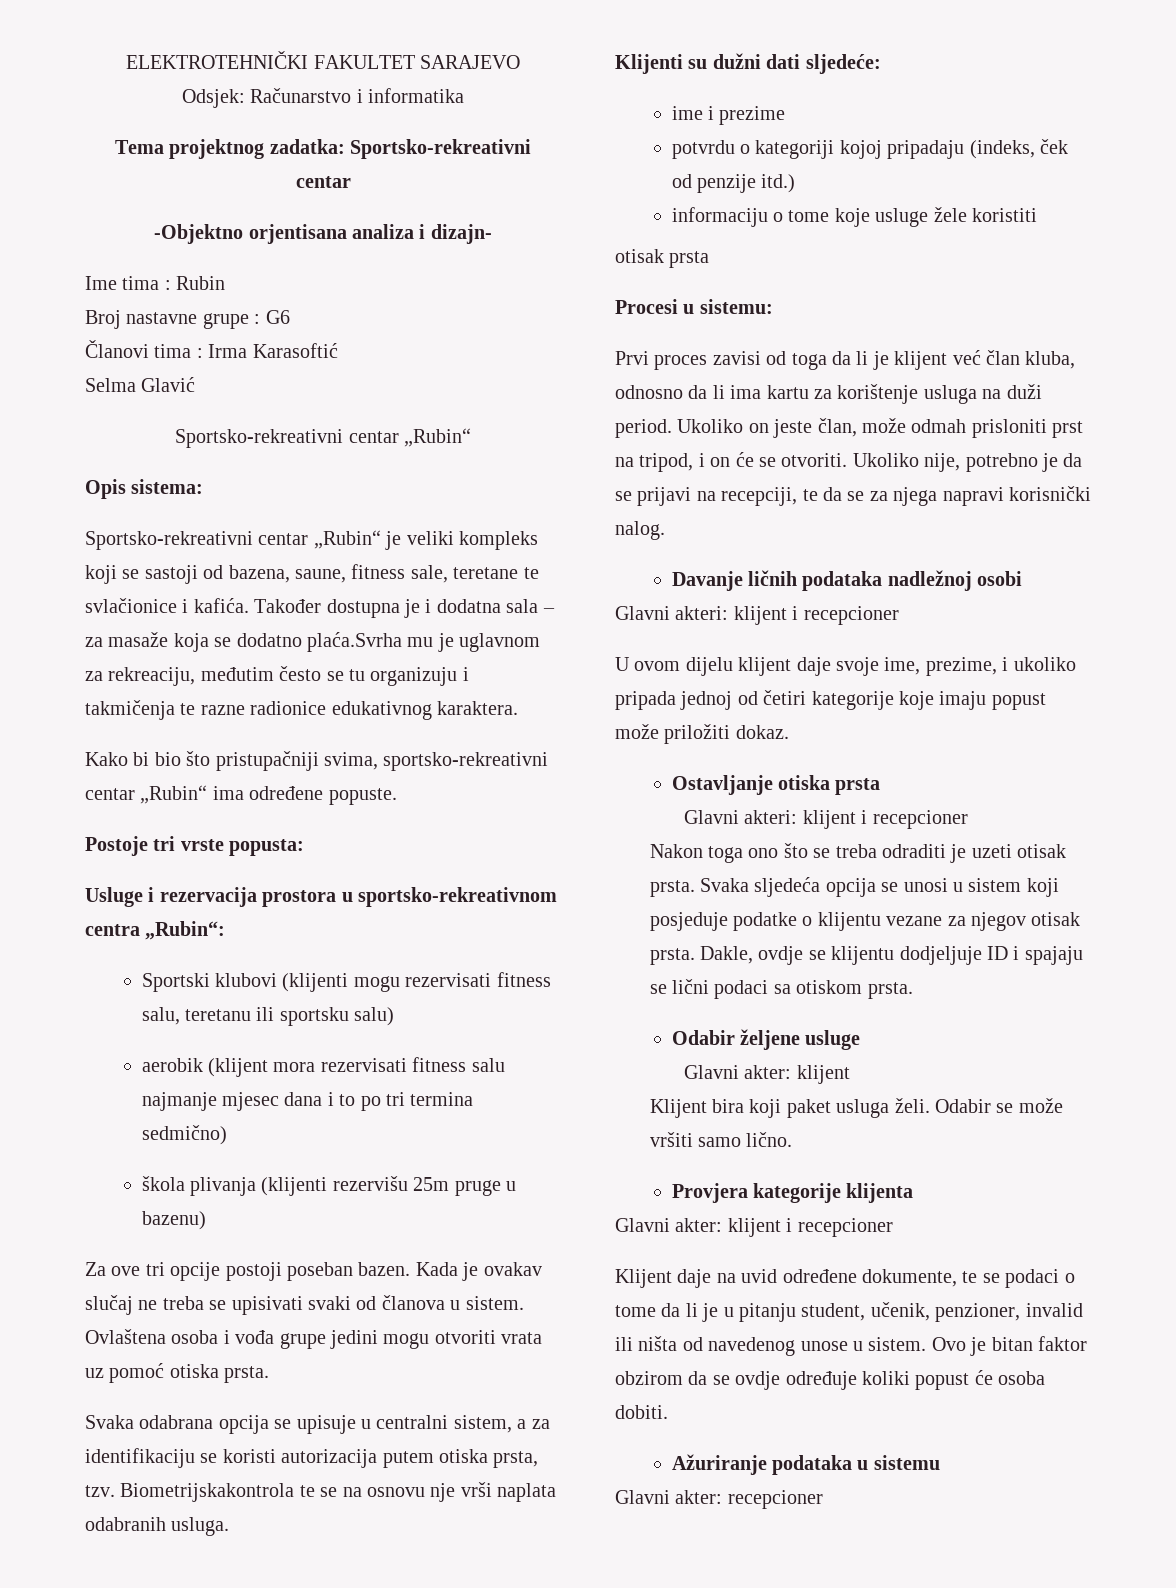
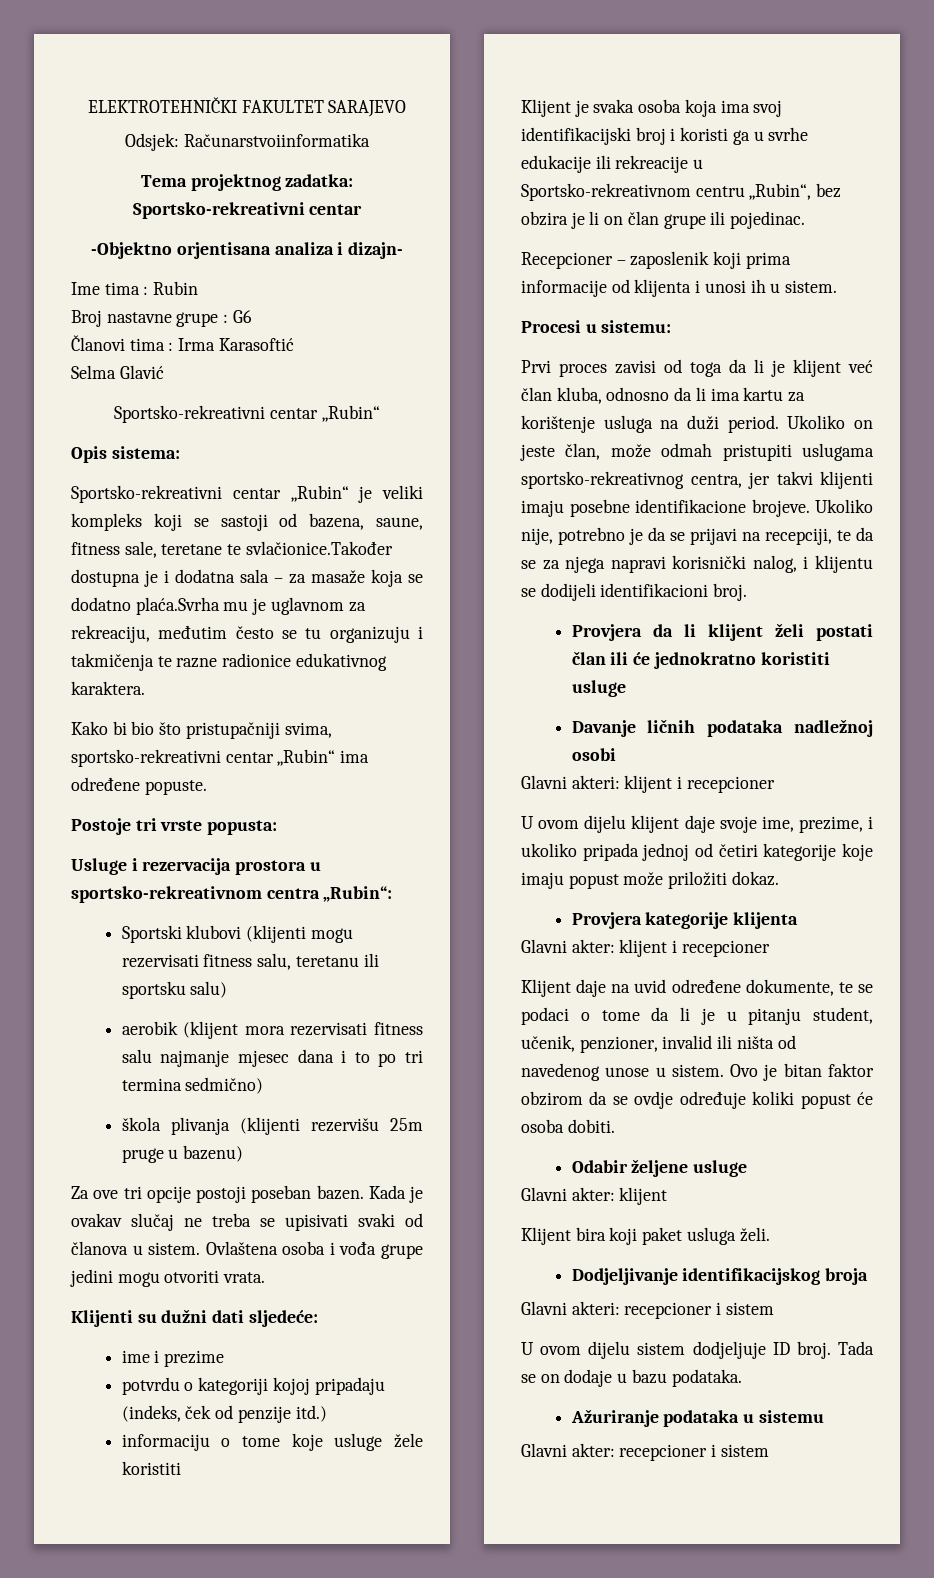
- Odsjek: Računarstvo i informatika
+ Odsjek: Računarstvoiinformatika
- Sportsko-rekreativni centar „Rubin“ je veliki kompleks koji se sastoji od bazena, saune, fitness sale, teretane te svlačionice i kafića. Također dostupna je i dodatna sala – za masaže koja se dodatno plaća.Svrha mu je uglavnom za rekreaciju, međutim često se tu organizuju i takmičenja te razne radionice edukativnog karaktera.
+ Sportsko-rekreativni centar „Rubin“ je veliki kompleks koji se sastoji od bazena, saune, fitness sale, teretane te svlačionice.Također dostupna je i dodatna sala – za masaže koja se dodatno plaća.Svrha mu je uglavnom za rekreaciju, međutim često se tu organizuju i takmičenja te razne radionice edukativnog karaktera.
- Ovlaštena osoba i vođa grupe jedini mogu otvoriti vrata uz pomoć otiska prsta.
- Svaka odabrana opcija se upisuje u centralni sistem, a za identifikaciju se koristi autorizacija putem otiska prsta, tzv. Biometrijskakontrola te se na osnovu nje vrši naplata odabranih usluga.
+ Ovlaštena osoba i vođa grupe jedini mogu otvoriti vrata.
- otisak prsta
+ Klijent je svaka osoba koja ima svoj identifikacijski broj i koristi ga u svrhe edukacije ili rekreacije u Sportsko-rekreativnom centru „Rubin“, bez obzira je li on član grupe ili pojedinac.
+ Recepcioner – zaposlenik koji prima informacije od klijenta i unosi ih u sistem.
- Ukoliko on jeste član, može odmah prisloniti prst na tripod, i on će se otvoriti.
+ Ukoliko on jeste član, može odmah pristupiti uslugama sportsko-rekreativnog centra, jer takvi klijenti imaju posebne identifikacione brojeve.
- Ukoliko nije, potrebno je da se prijavi na recepciji, te da se za njega napravi korisnički nalog.
+ Ukoliko nije, potrebno je da se prijavi na recepciji, te da se za njega napravi korisnički nalog, i klijentu se dodijeli identifikacioni broj.
+ Provjera da li klijent želi postati član ili će jednokratno koristiti usluge
- Ostavljanje otiska prsta
- Glavni akteri: klijent i recepcioner
- Nakon toga ono što se treba odraditi je uzeti otisak prsta. Svaka sljedeća opcija se unosi u sistem koji posjeduje podatke o klijentu vezane za njegov otisak prsta. Dakle, ovdje se klijentu dodjeljuje ID i spajaju se lični podaci sa otiskom prsta.
- Odabir željene usluge
- Glavni akter: klijent
- Klijent bira koji paket usluga želi. Odabir se može vršiti samo lično.
+ Odabir željene usluge
+ Glavni akter: klijent
+ Klijent bira koji paket usluga želi.
+ Dodjeljivanje identifikacijskog broja
+ Glavni akteri: recepcioner i sistem
+ U ovom dijelu sistem dodjeljuje ID broj. Tada se on dodaje u bazu podataka.
- Glavni akter: recepcioner
+ Glavni akter: recepcioner i sistem

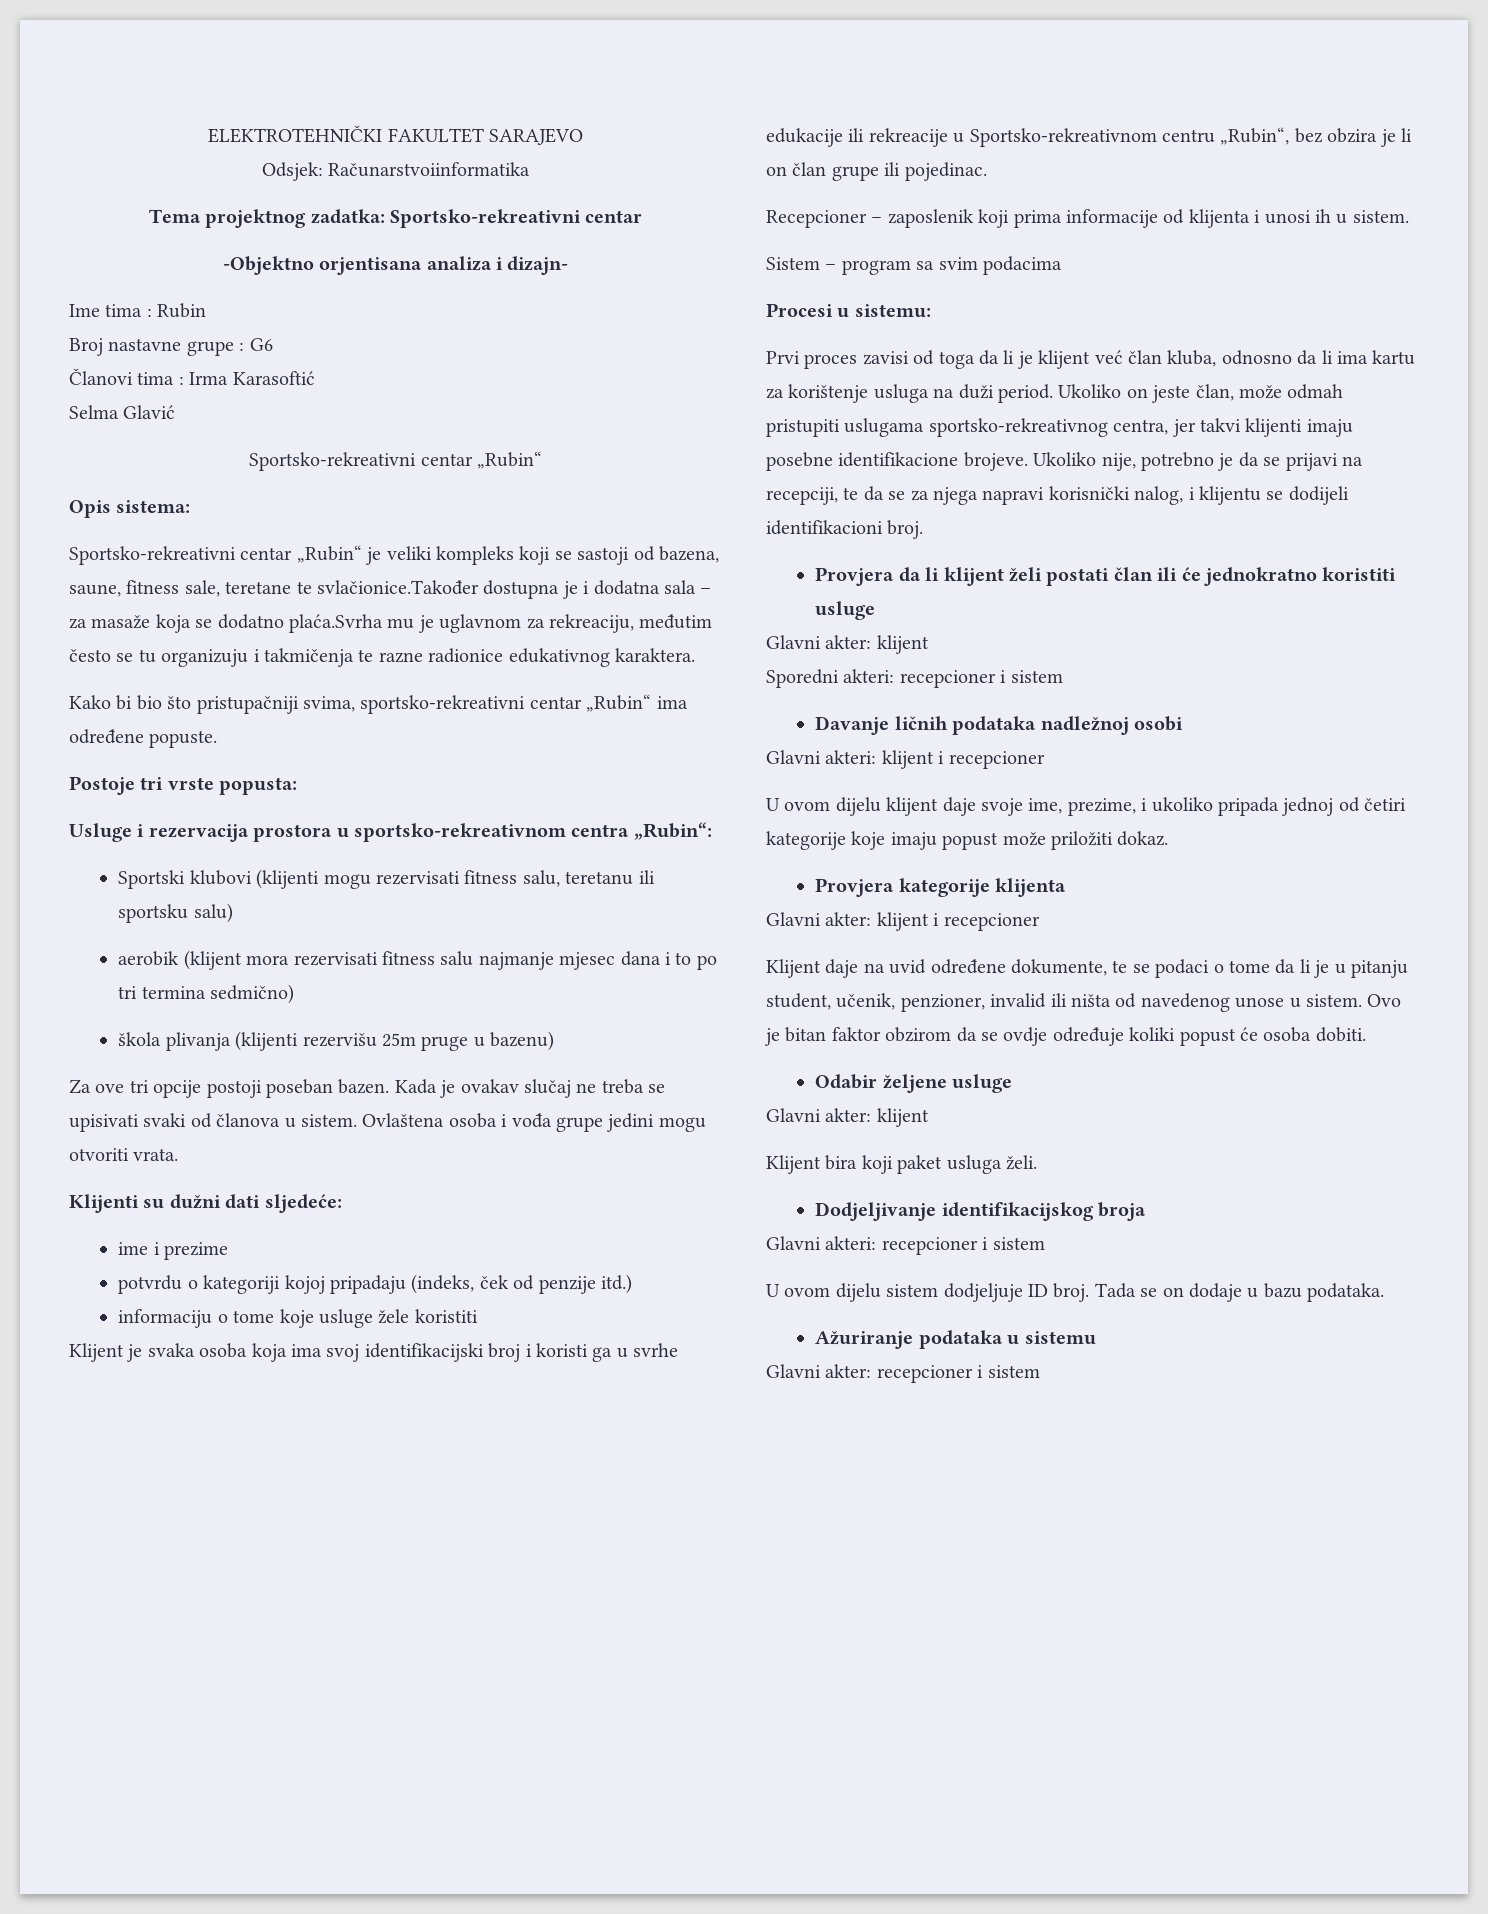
+ Sistem – program sa svim podacima
  Provjera da li klijent želi postati član ili će jednokratno koristiti usluge
+ Glavni akter: klijent
+ Sporedni akteri: recepcioner i sistem

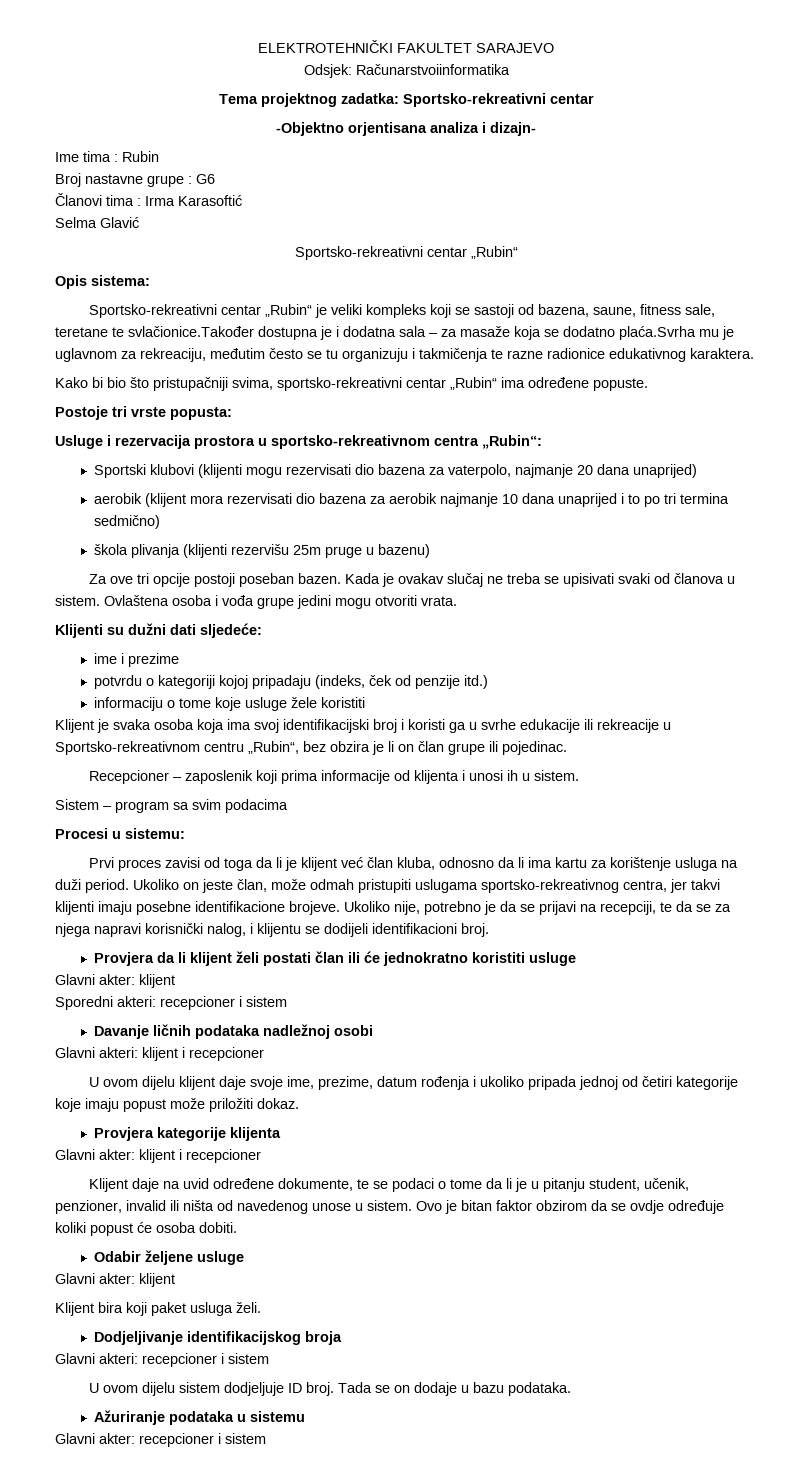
- Sportski klubovi (klijenti mogu rezervisati fitness salu, teretanu ili sportsku salu)
- aerobik (klijent mora rezervisati fitness salu najmanje mjesec dana i to po tri termina sedmično)
+ Sportski klubovi (klijenti mogu rezervisati dio bazena za vaterpolo, najmanje 20 dana unaprijed)
+ aerobik (klijent mora rezervisati dio bazena za aerobik najmanje 10 dana unaprijed i to po tri termina sedmično)
- U ovom dijelu klijent daje svoje ime, prezime, i ukoliko pripada jednoj od četiri kategorije koje imaju popust može priložiti dokaz.
+ U ovom dijelu klijent daje svoje ime, prezime, datum rođenja i ukoliko pripada jednoj od četiri kategorije koje imaju popust može priložiti dokaz.

